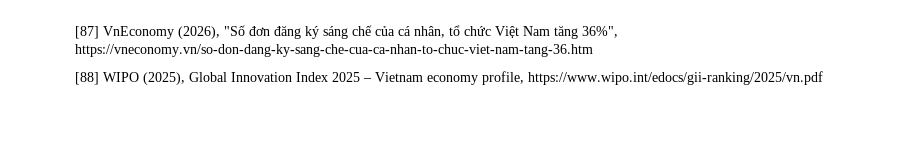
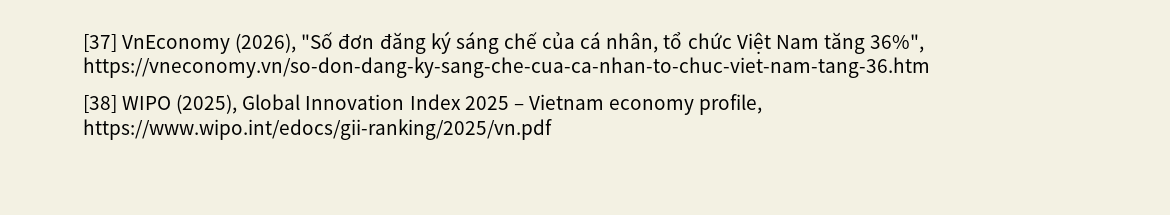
- [87] VnEconomy (2026), "Số đơn đăng ký sáng chế của cá nhân, tổ chức Việt Nam tăng 36%", https://vneconomy.vn/so-don-dang-ky-sang-che-cua-ca-nhan-to-chuc-viet-nam-tang-36.htm
+ [37] VnEconomy (2026), "Số đơn đăng ký sáng chế của cá nhân, tổ chức Việt Nam tăng 36%", https://vneconomy.vn/so-don-dang-ky-sang-che-cua-ca-nhan-to-chuc-viet-nam-tang-36.htm
- [88] WIPO (2025), Global Innovation Index 2025 – Vietnam economy profile, https://www.wipo.int/edocs/gii-ranking/2025/vn.pdf
+ [38] WIPO (2025), Global Innovation Index 2025 – Vietnam economy profile, https://www.wipo.int/edocs/gii-ranking/2025/vn.pdf

